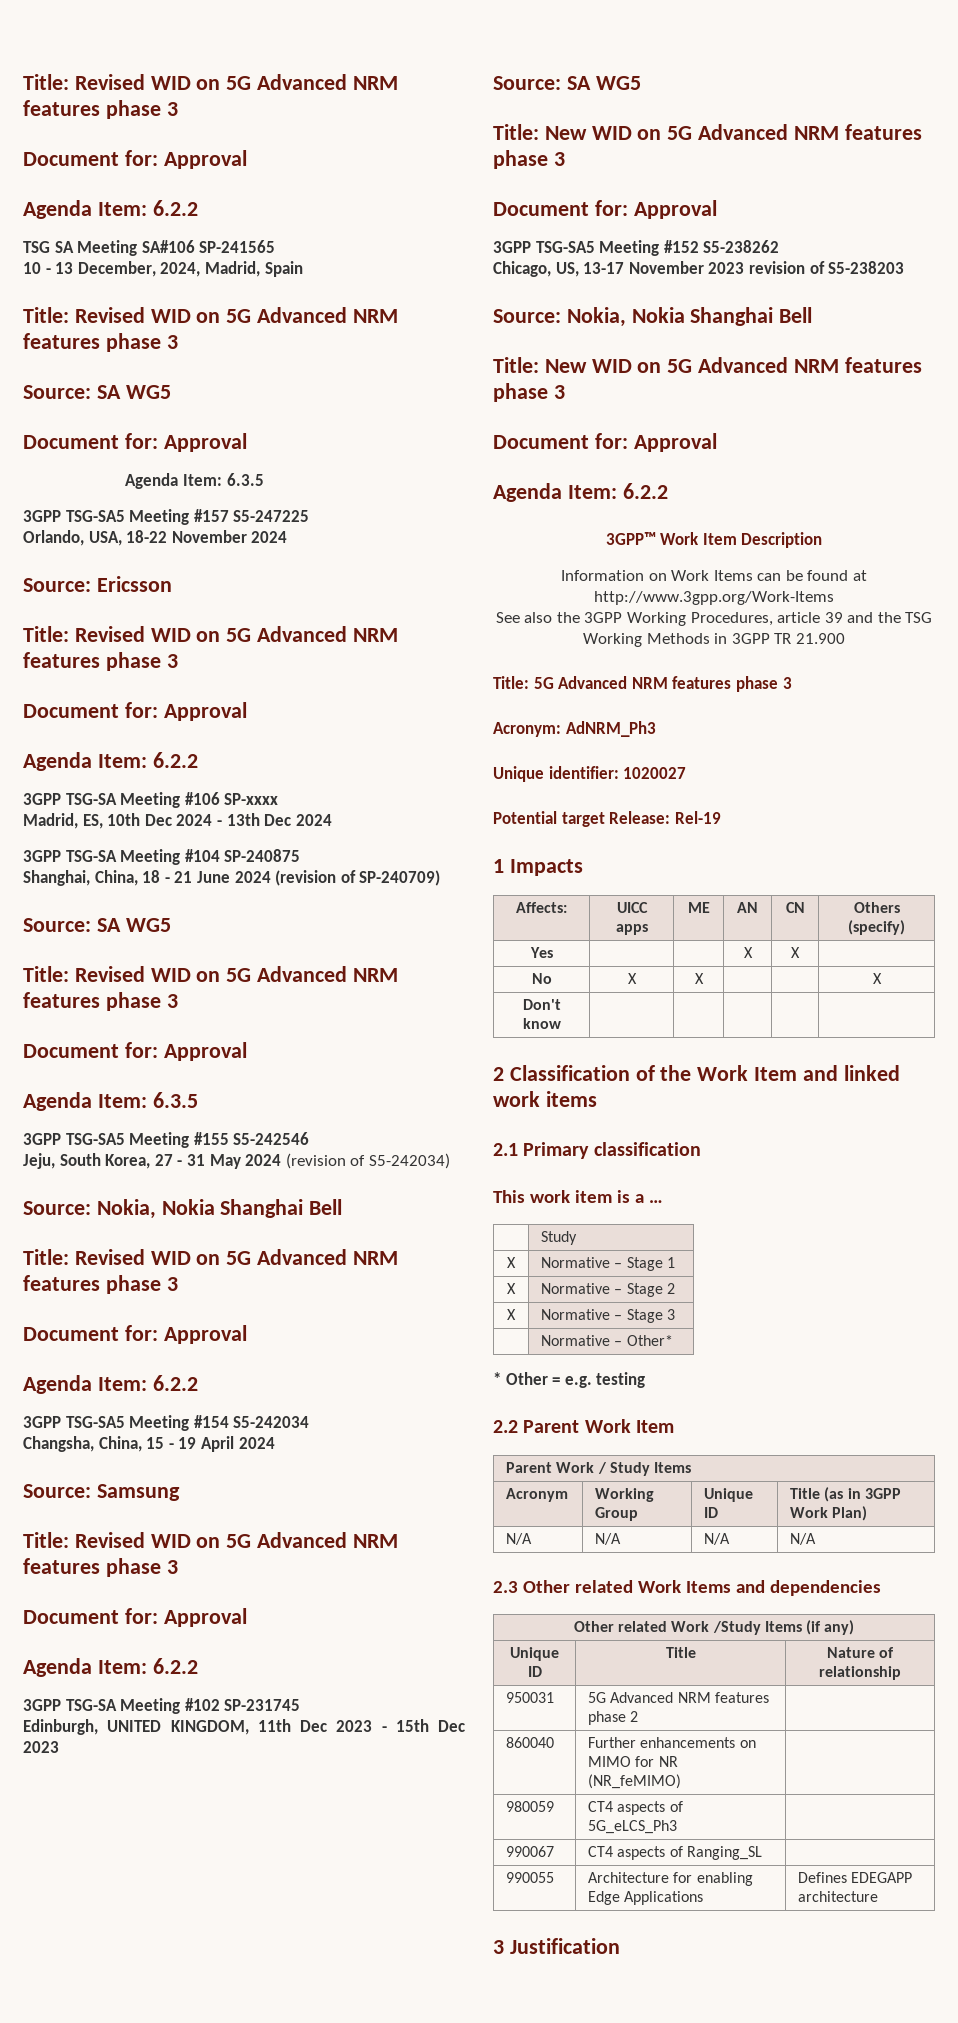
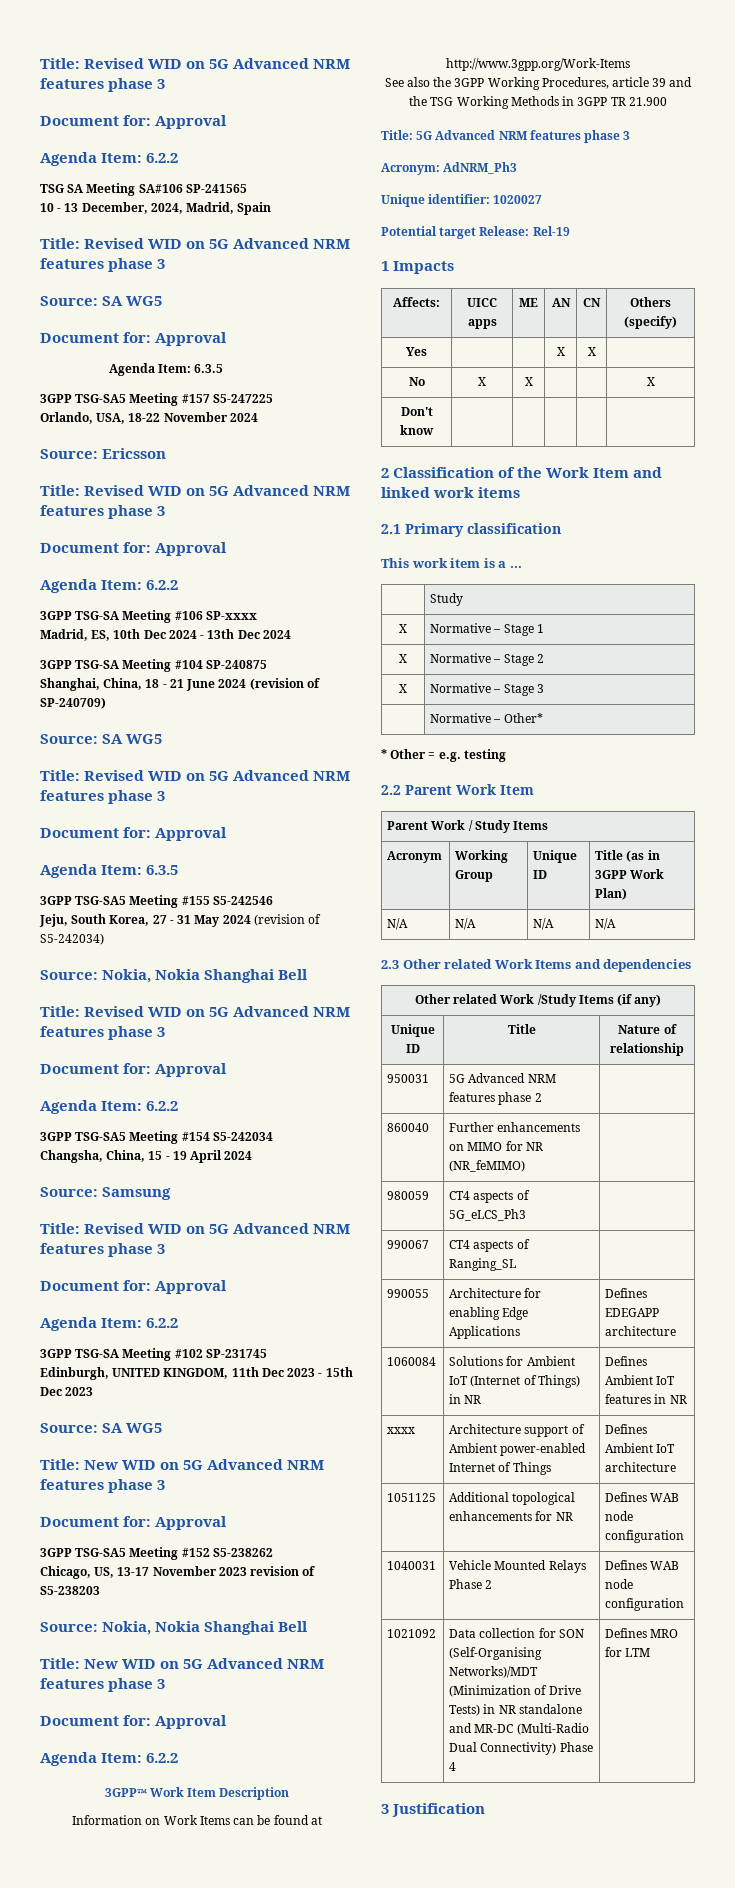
+ 1060084 | Solutions for Ambient IoT (Internet of Things) in NR | Defines Ambient IoT features in NR
+ xxxx | Architecture support of Ambient power-enabled Internet of Things | Defines Ambient IoT architecture
+ 1051125 | Additional topological enhancements for NR | Defines WAB node configuration
+ 1040031 | Vehicle Mounted Relays Phase 2 | Defines WAB node configuration
+ 1021092 | Data collection for SON (Self-Organising Networks)/MDT (Minimization of Drive Tests) in NR standalone and MR-DC (Multi-Radio Dual Connectivity) Phase 4 | Defines MRO for LTM

